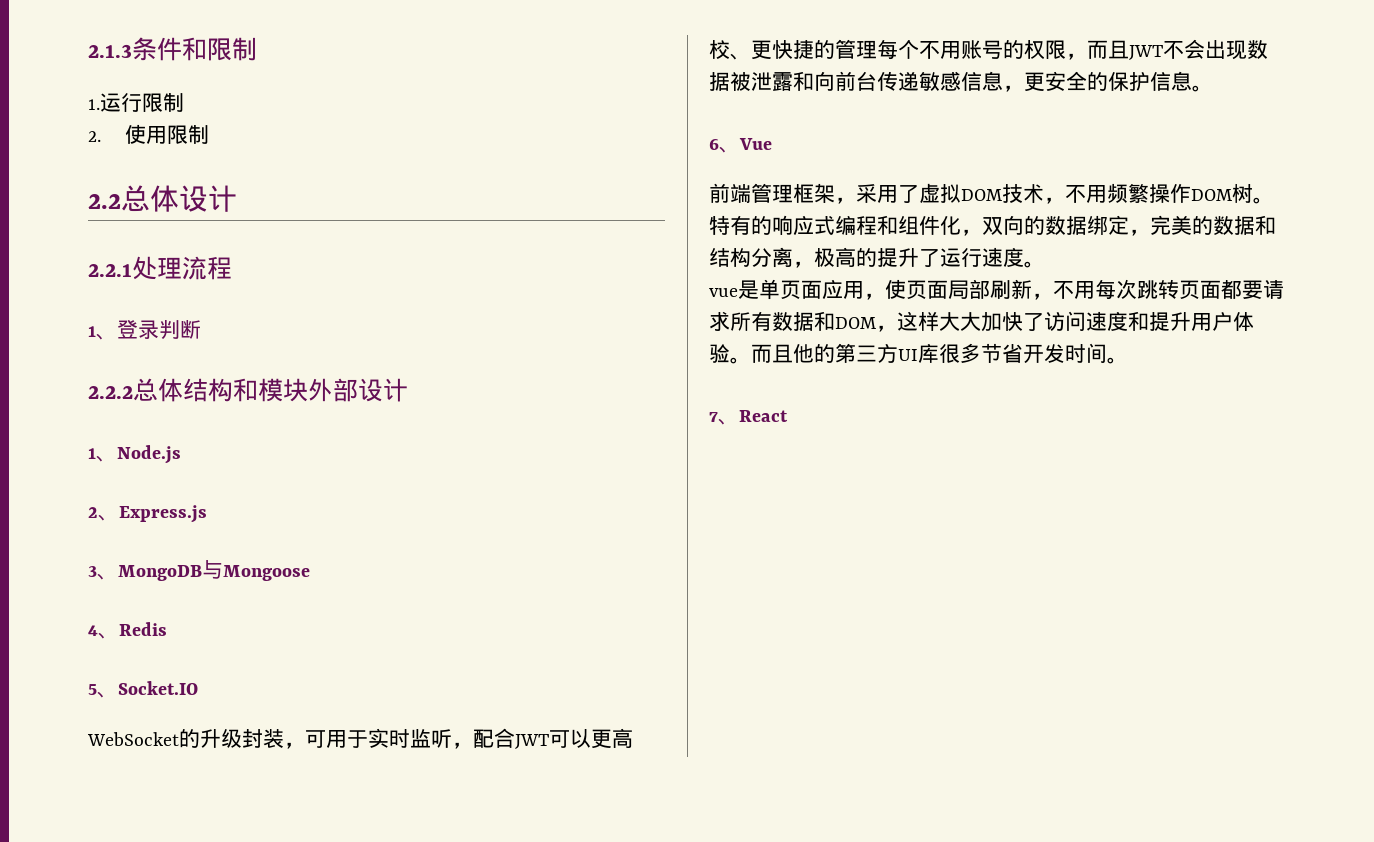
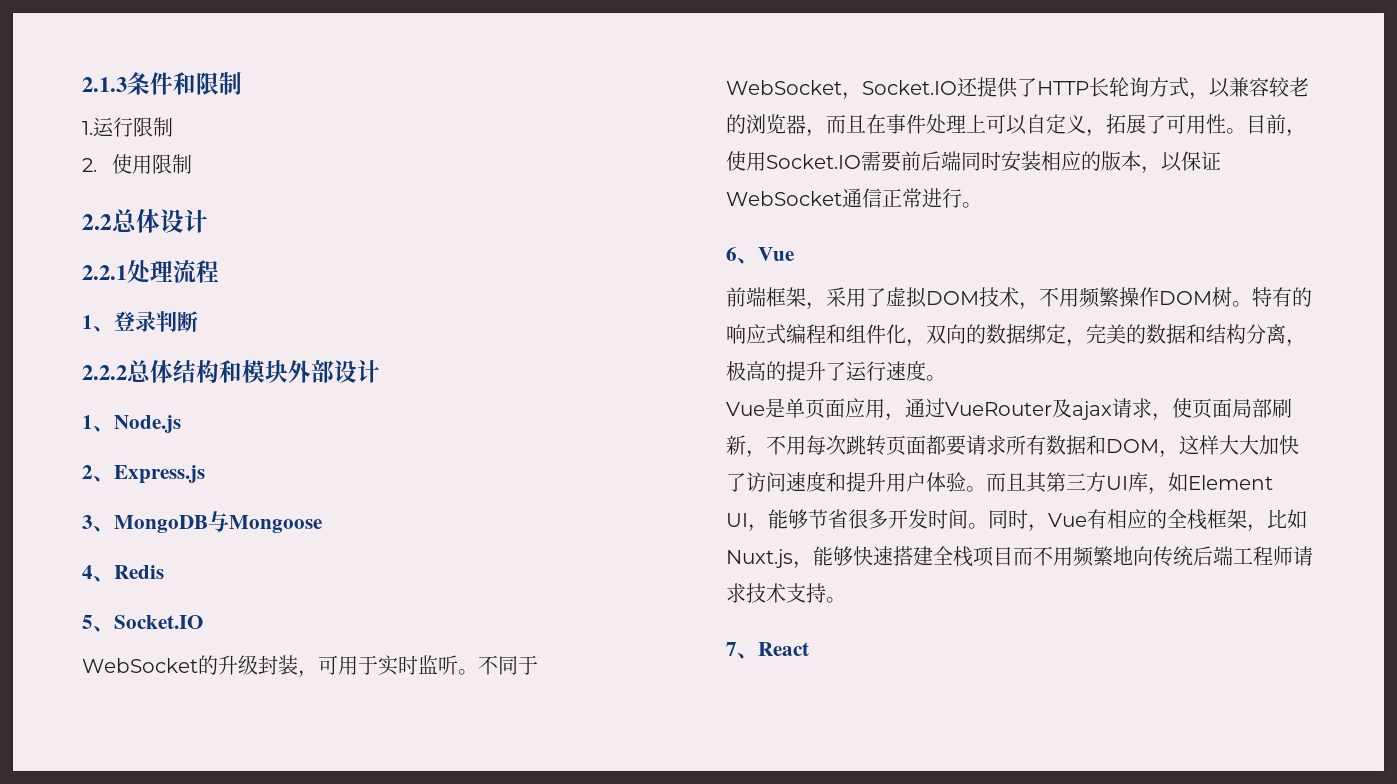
- WebSocket的升级封装，可用于实时监听，配合JWT可以更高校、更快捷的管理每个不用账号的权限，而且JWT不会出现数据被泄露和向前台传递敏感信息，更安全的保护信息。
+ WebSocket的升级封装，可用于实时监听。不同于WebSocket，Socket.IO还提供了HTTP长轮询方式，以兼容较老的浏览器，而且在事件处理上可以自定义，拓展了可用性。目前，使用Socket.IO需要前后端同时安装相应的版本，以保证WebSocket通信正常进行。
- 前端管理框架，采用了虚拟DOM技术，不用频繁操作DOM树。
+ 前端框架，采用了虚拟DOM技术，不用频繁操作DOM树。
- vue是单页面应用，使页面局部刷新，不用每次跳转页面都要请求所有数据和DOM，这样大大加快了访问速度和提升用户体验。
+ Vue是单页面应用，通过VueRouter及ajax请求，使页面局部刷新，不用每次跳转页面都要请求所有数据和DOM，这样大大加快了访问速度和提升用户体验。
- 而且他的第三方UI库很多节省开发时间。
+ 而且其第三方UI库，如Element UI，能够节省很多开发时间。同时，Vue有相应的全栈框架，比如Nuxt.js，能够快速搭建全栈项目而不用频繁地向传统后端工程师请求技术支持。

